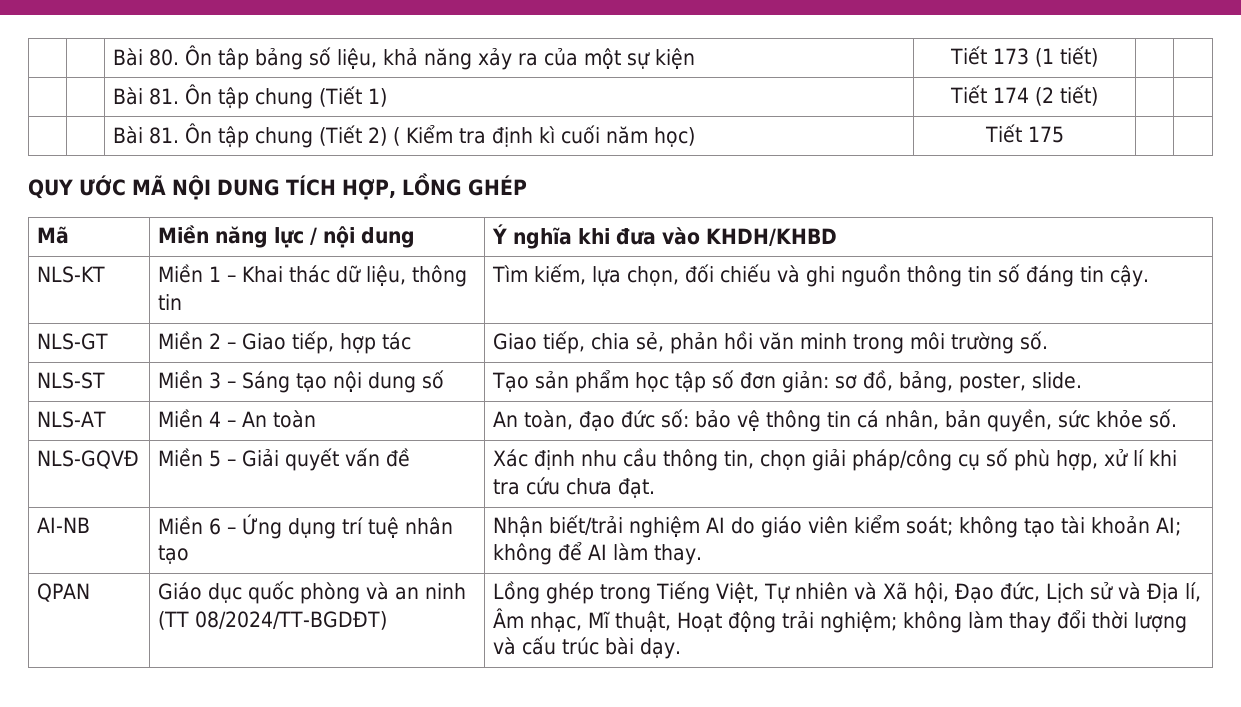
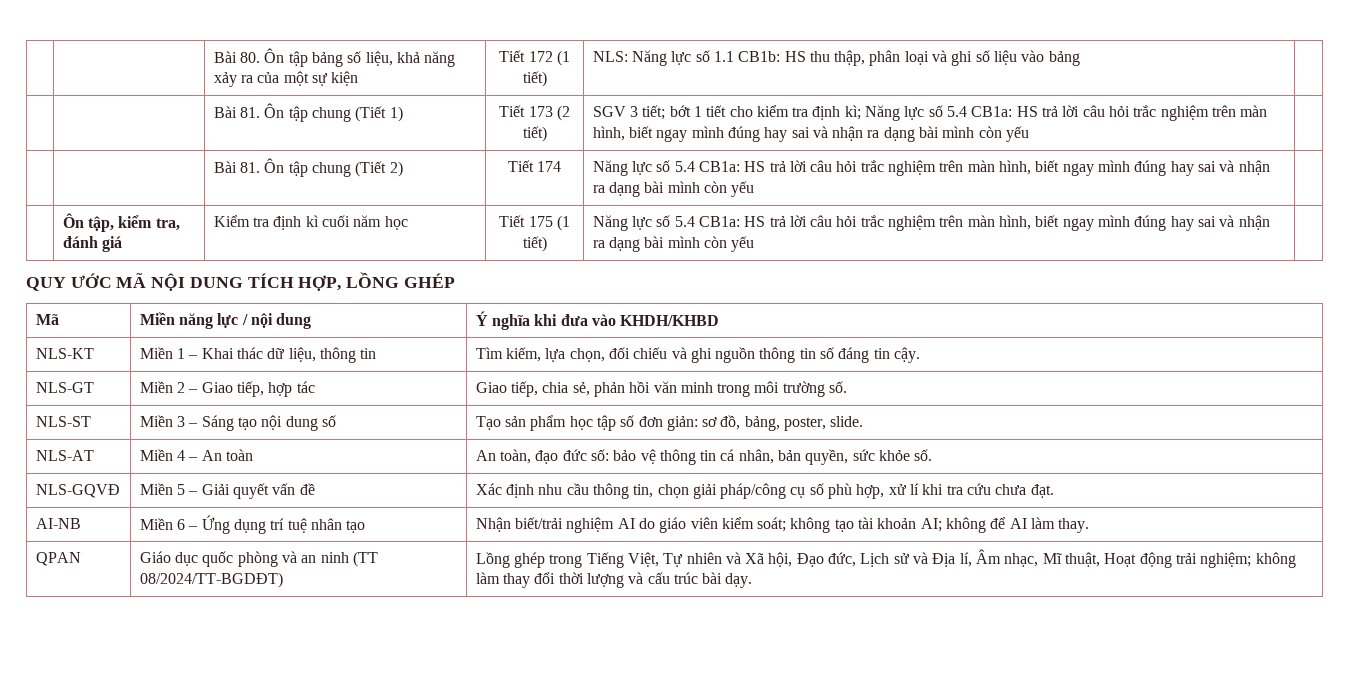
- | | Bài 80. Ôn tâp bảng số liệu, khả năng xảy ra của một sự kiện | Tiết 173 (1 tiết) | |
+ | | Bài 80. Ôn tập bảng số liệu, khả năng xảy ra của một sự kiện | Tiết 172 (1 tiết) | NLS: Năng lực số 1.1 CB1b: HS thu thập, phân loại và ghi số liệu vào bảng |
- Tiết 174 (2 tiết)
+ Tiết 173 (2 tiết)
+ SGV 3 tiết; bớt 1 tiết cho kiểm tra định kì; Năng lực số 5.4 CB1a: HS trả lời câu hỏi trắc nghiệm trên màn hình, biết ngay mình đúng hay sai và nhận ra dạng bài mình còn yếu
- | | Bài 81. Ôn tập chung (Tiết 2) ( Kiểm tra định kì cuối năm học) | Tiết 175 | |
+ | | Bài 81. Ôn tập chung (Tiết 2) | Tiết 174 | Năng lực số 5.4 CB1a: HS trả lời câu hỏi trắc nghiệm trên màn hình, biết ngay mình đúng hay sai và nhận ra dạng bài mình còn yếu |
+ | Ôn tập, kiểm tra, đánh giá | Kiểm tra định kì cuối năm học | Tiết 175 (1 tiết) | Năng lực số 5.4 CB1a: HS trả lời câu hỏi trắc nghiệm trên màn hình, biết ngay mình đúng hay sai và nhận ra dạng bài mình còn yếu

